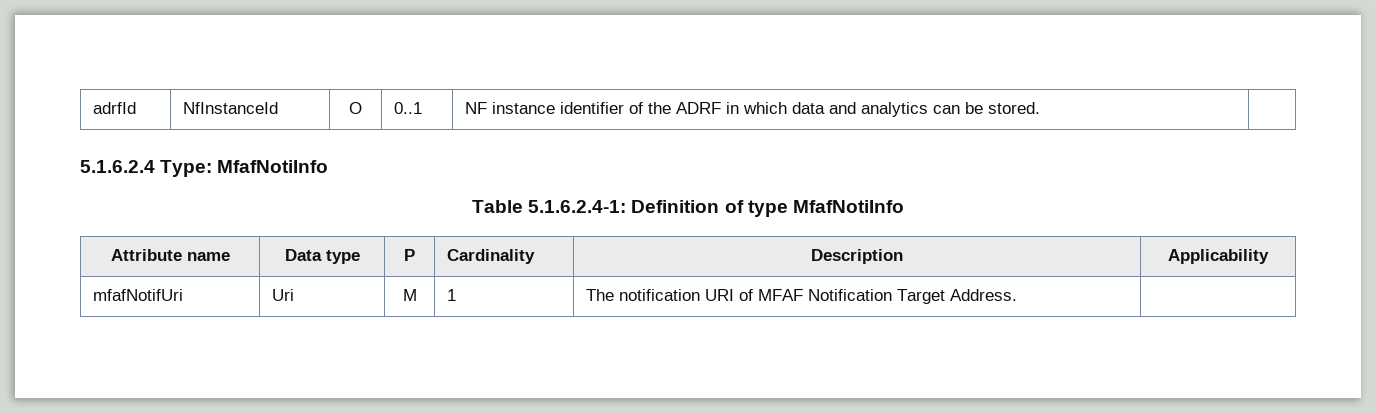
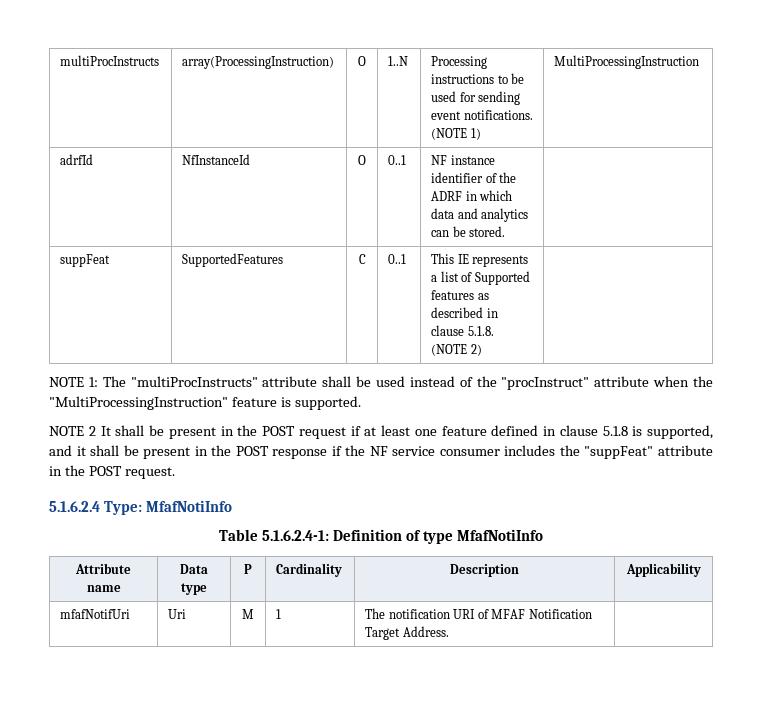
+ multiProcInstructs | array(ProcessingInstruction) | O | 1..N | Processing instructions to be used for sending event notifications. (NOTE 1) | MultiProcessingInstruction
+ suppFeat | SupportedFeatures | C | 0..1 | This IE represents a list of Supported features as described in clause 5.1.8. (NOTE 2) |
+ NOTE 1: The "multiProcInstructs" attribute shall be used instead of the "procInstruct" attribute when the "MultiProcessingInstruction" feature is supported.
+ NOTE 2 It shall be present in the POST request if at least one feature defined in clause 5.1.8 is supported, and it shall be present in the POST response if the NF service consumer includes the "suppFeat" attribute in the POST request.

